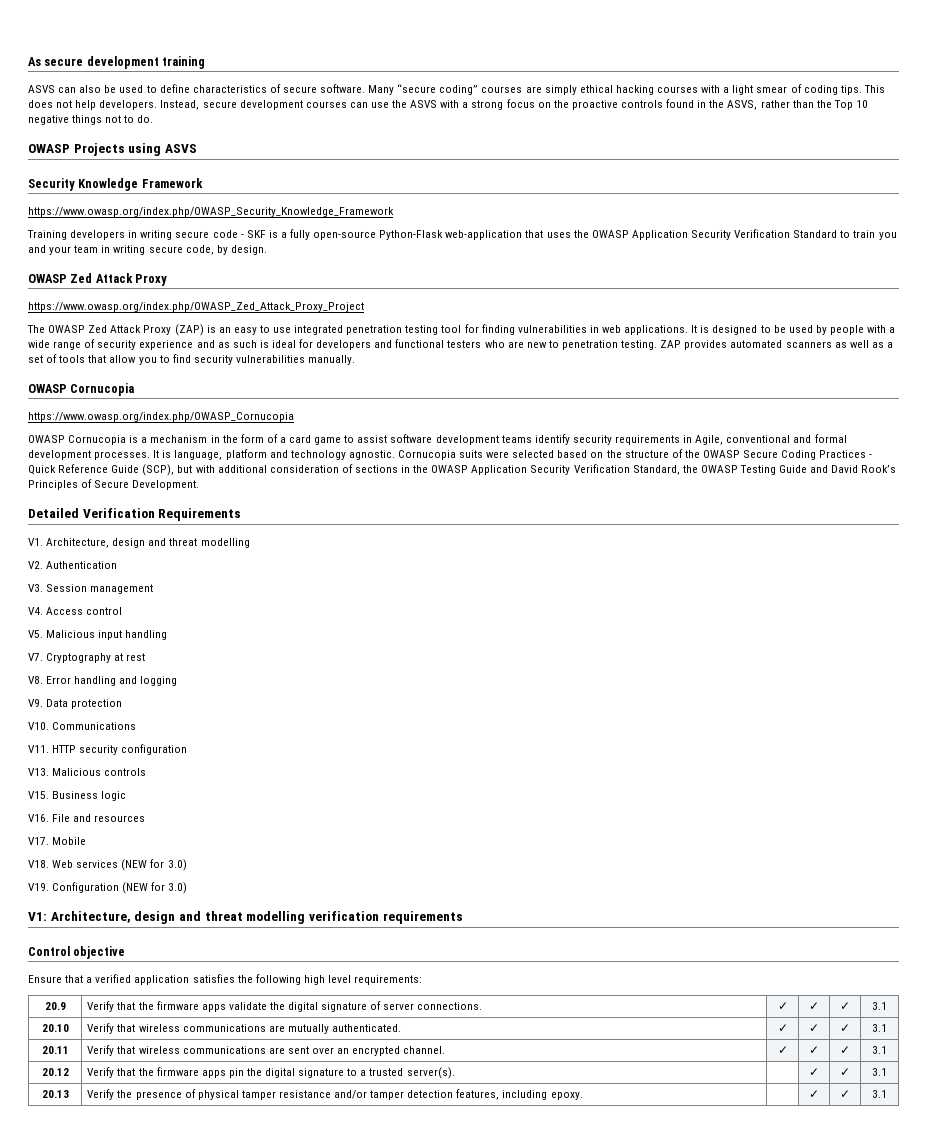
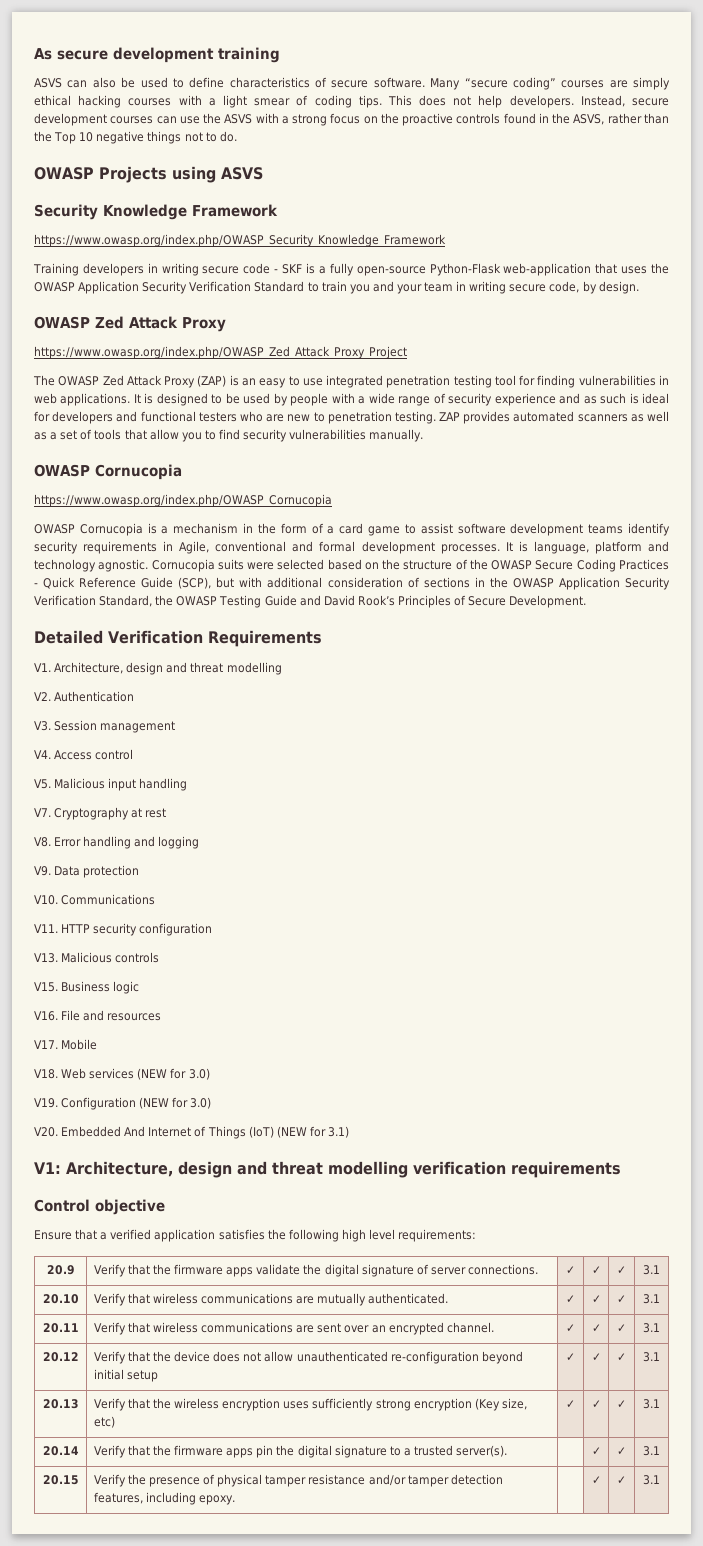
+ V20. Embedded And Internet of Things (IoT) (NEW for 3.1)
- 20.12 | Verify that the firmware apps pin the digital signature to a trusted server(s). | | ✓ | ✓ | 3.1
+ 20.12 | Verify that the device does not allow unauthenticated re-configuration beyond initial setup | ✓ | ✓ | ✓ | 3.1
+ 20.13 | Verify that the wireless encryption uses sufficiently strong encryption (Key size, etc) | ✓ | ✓ | ✓ | 3.1
+ 20.14 | Verify that the firmware apps pin the digital signature to a trusted server(s). | | ✓ | ✓ | 3.1
- 20.13 | Verify the presence of physical tamper resistance and/or tamper detection features, including epoxy. | | ✓ | ✓ | 3.1
+ 20.15 | Verify the presence of physical tamper resistance and/or tamper detection features, including epoxy. | | ✓ | ✓ | 3.1

